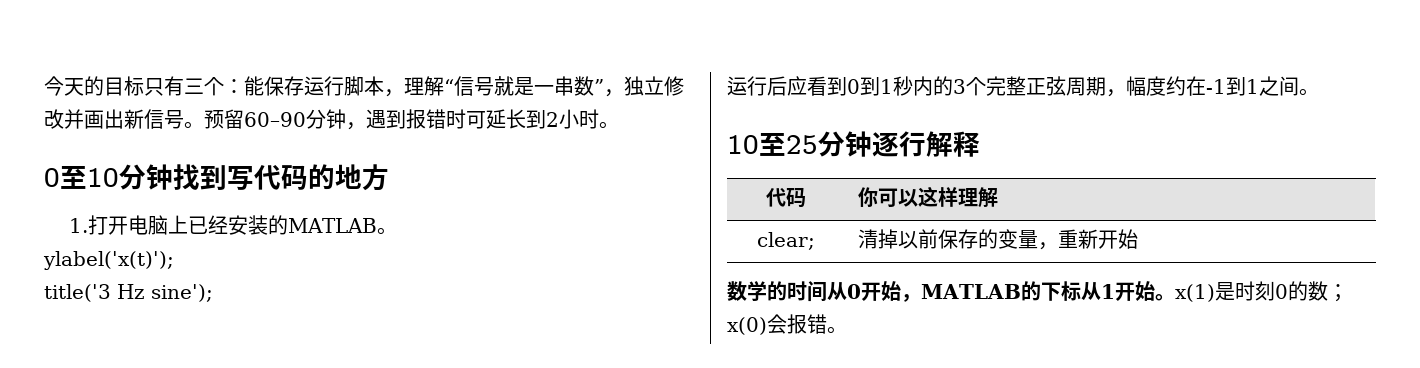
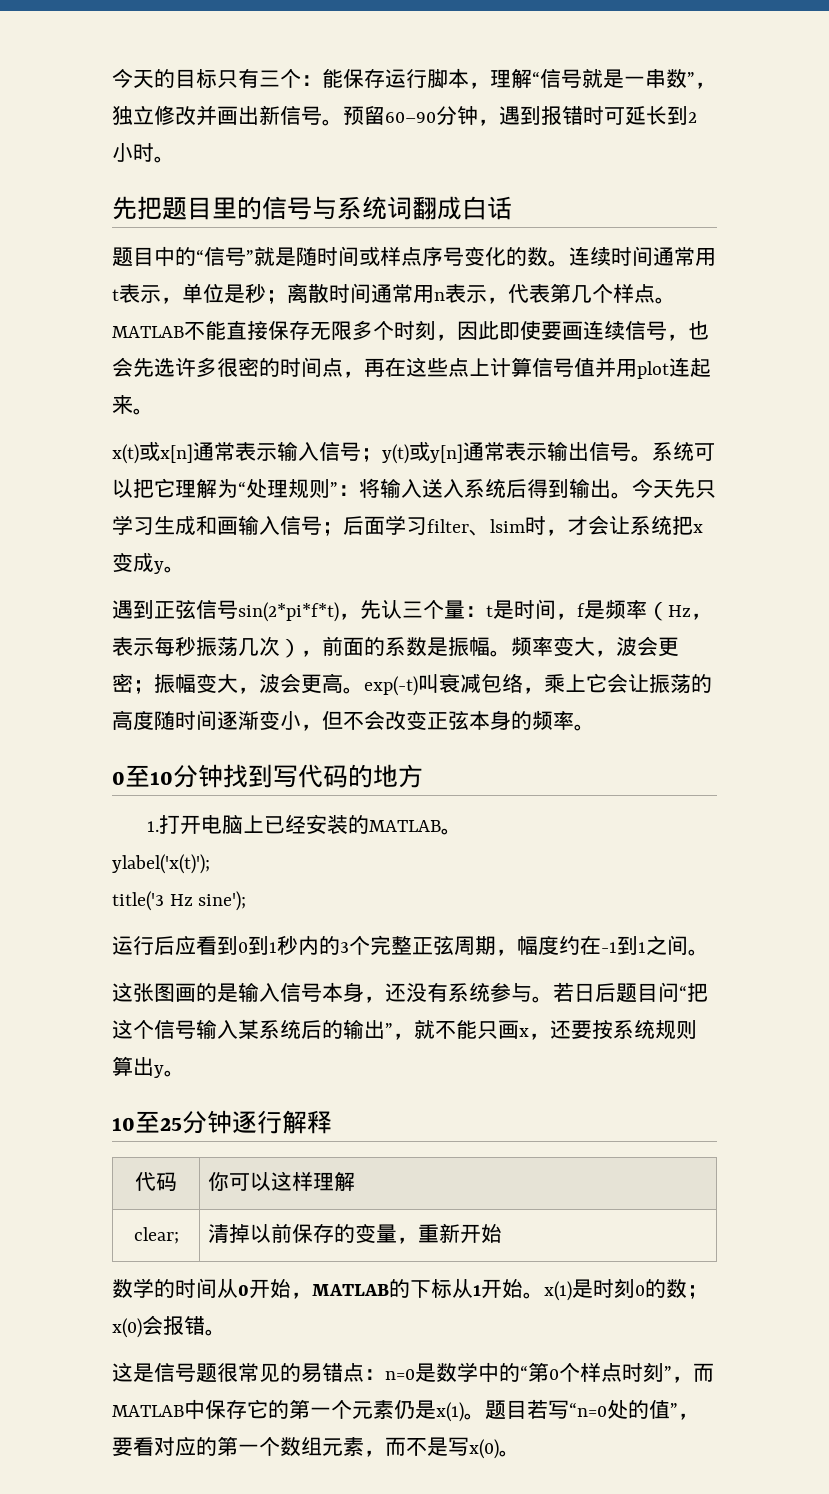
+ 先把题目里的信号与系统词翻成白话
+ 题目中的“信号”就是随时间或样点序号变化的数。连续时间通常用t表示，单位是秒；离散时间通常用n表示，代表第几个样点。MATLAB不能直接保存无限多个时刻，因此即使要画连续信号，也会先选许多很密的时间点，再在这些点上计算信号值并用plot连起来。
+ x(t)或x[n]通常表示输入信号；y(t)或y[n]通常表示输出信号。系统可以把它理解为“处理规则”：将输入送入系统后得到输出。今天先只学习生成和画输入信号；后面学习filter、lsim时，才会让系统把x变成y。
+ 遇到正弦信号sin(2*pi*f*t)，先认三个量：t是时间，f是频率（Hz，表示每秒振荡几次），前面的系数是振幅。频率变大，波会更密；振幅变大，波会更高。exp(-t)叫衰减包络，乘上它会让振荡的高度随时间逐渐变小，但不会改变正弦本身的频率。
+ 这张图画的是输入信号本身，还没有系统参与。若日后题目问“把这个信号输入某系统后的输出”，就不能只画x，还要按系统规则算出y。
+ 这是信号题很常见的易错点：n=0是数学中的“第0个样点时刻”，而MATLAB中保存它的第一个元素仍是x(1)。题目若写“n=0处的值”，要看对应的第一个数组元素，而不是写x(0)。

